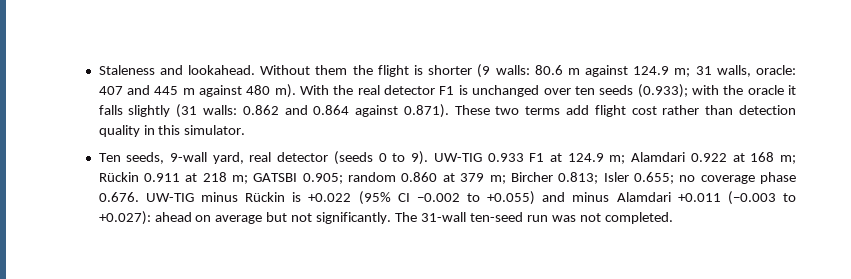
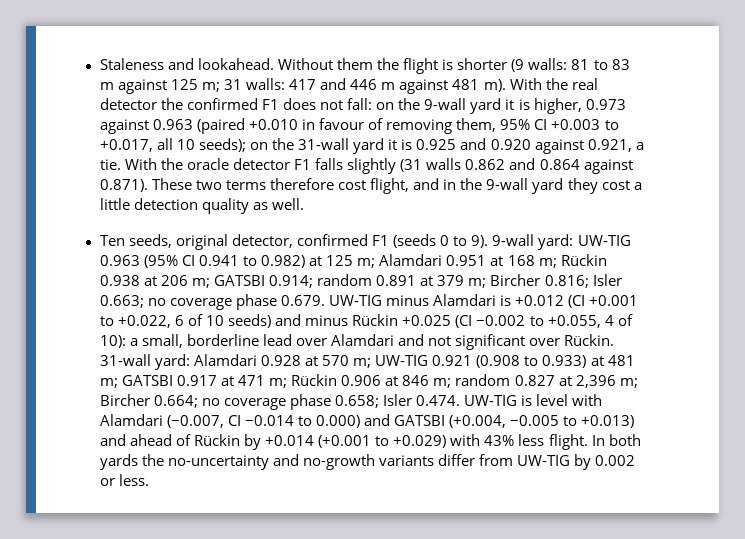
- Without them the flight is shorter (9 walls: 80.6 m against 124.9 m; 31 walls, oracle: 407 and 445 m against 480 m).
+ Without them the flight is shorter (9 walls: 81 to 83 m against 125 m; 31 walls: 417 and 446 m against 481 m).
- With the real detector F1 is unchanged over ten seeds (0.933); with the oracle it falls slightly (31 walls: 0.862 and 0.864 against 0.871). These two terms add flight cost rather than detection quality in this simulator.
- Ten seeds, 9-wall yard, real detector (seeds 0 to 9). UW-TIG 0.933 F1 at 124.9 m; Alamdari 0.922 at 168 m; Rückin 0.911 at 218 m; GATSBI 0.905; random 0.860 at 379 m; Bircher 0.813; Isler 0.655; no coverage phase 0.676. UW-TIG minus Rückin is +0.022 (95% CI −0.002 to +0.055) and minus Alamdari +0.011 (−0.003 to +0.027): ahead on average but not significantly. The 31-wall ten-seed run was not completed.
+ With the real detector the confirmed F1 does not fall: on the 9-wall yard it is higher, 0.973 against 0.963 (paired +0.010 in favour of removing them, 95% CI +0.003 to +0.017, all 10 seeds); on the 31-wall yard it is 0.925 and 0.920 against 0.921, a tie. With the oracle detector F1 falls slightly (31 walls 0.862 and 0.864 against 0.871). These two terms therefore cost flight, and in the 9-wall yard they cost a little detection quality as well.
+ Ten seeds, original detector, confirmed F1 (seeds 0 to 9). 9-wall yard: UW-TIG 0.963 (95% CI 0.941 to 0.982) at 125 m; Alamdari 0.951 at 168 m; Rückin 0.938 at 206 m; GATSBI 0.914; random 0.891 at 379 m; Bircher 0.816; Isler 0.663; no coverage phase 0.679. UW-TIG minus Alamdari is +0.012 (CI +0.001 to +0.022, 6 of 10 seeds) and minus Rückin +0.025 (CI −0.002 to +0.055, 4 of 10): a small, borderline lead over Alamdari and not significant over Rückin. 31-wall yard: Alamdari 0.928 at 570 m; UW-TIG 0.921 (0.908 to 0.933) at 481 m; GATSBI 0.917 at 471 m; Rückin 0.906 at 846 m; random 0.827 at 2,396 m; Bircher 0.664; no coverage phase 0.658; Isler 0.474. UW-TIG is level with Alamdari (−0.007, CI −0.014 to 0.000) and GATSBI (+0.004, −0.005 to +0.013) and ahead of Rückin by +0.014 (+0.001 to +0.029) with 43% less flight. In both yards the no-uncertainty and no-growth variants differ from UW-TIG by 0.002 or less.

